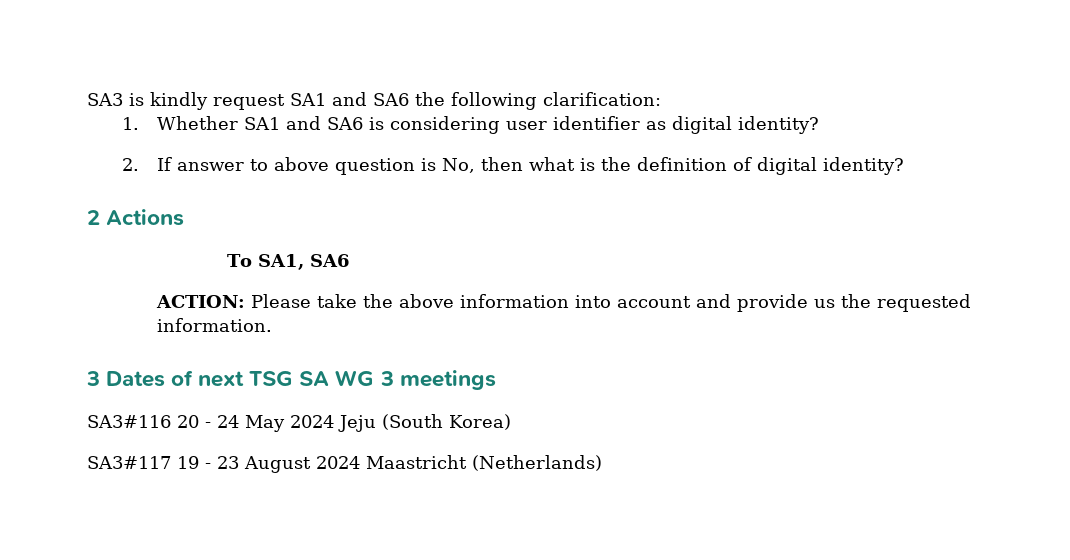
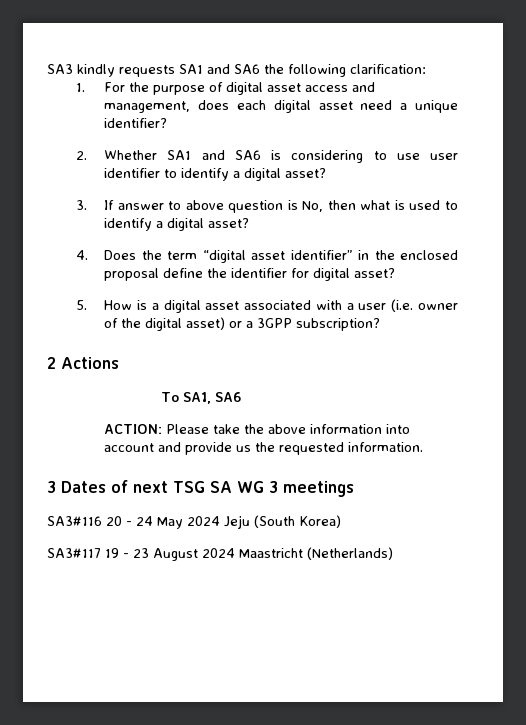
- SA3 is kindly request SA1 and SA6 the following clarification:
+ SA3 kindly requests SA1 and SA6 the following clarification:
- 1. Whether SA1 and SA6 is considering user identifier as digital identity?
- 2. If answer to above question is No, then what is the definition of digital identity?
+ 1. For the purpose of digital asset access and management, does each digital asset need a unique identifier?
+ 2. Whether SA1 and SA6 is considering to use user identifier to identify a digital asset?
+ 3. If answer to above question is No, then what is used to identify a digital asset?
+ 4. Does the term “digital asset identifier” in the enclosed proposal define the identifier for digital asset?
+ 5. How is a digital asset associated with a user (i.e. owner of the digital asset) or a 3GPP subscription?

